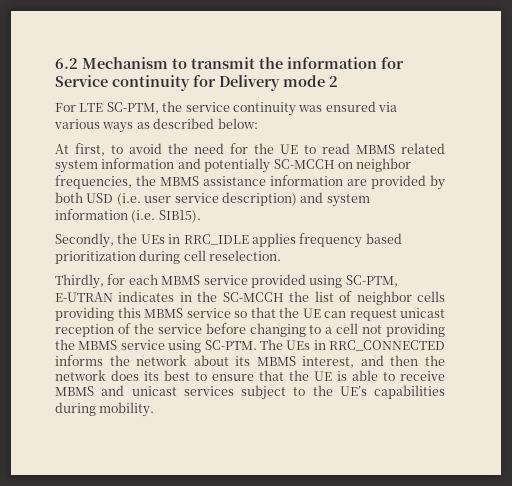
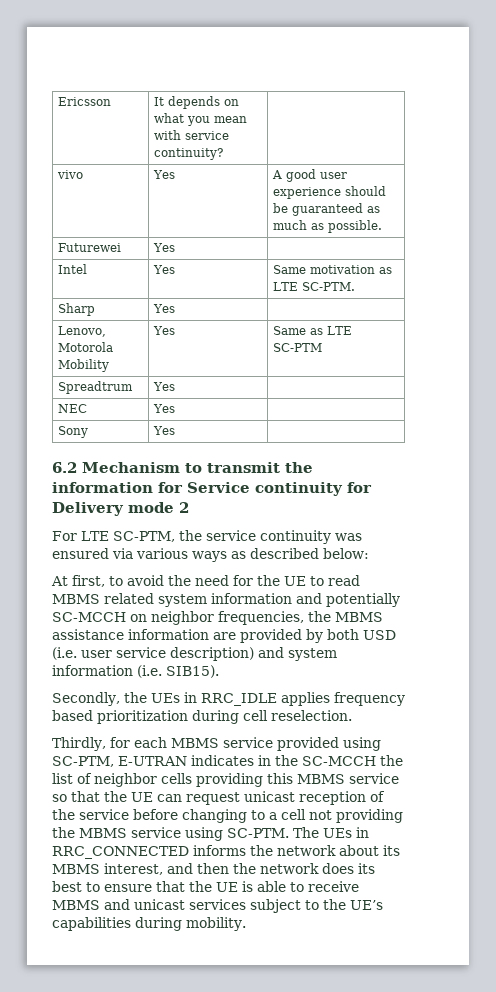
+ Ericsson | It depends on what you mean with service continuity? |
+ vivo | Yes | A good user experience should be guaranteed as much as possible.
+ Futurewei | Yes |
+ Intel | Yes | Same motivation as LTE SC-PTM.
+ Sharp | Yes |
+ Lenovo, Motorola Mobility | Yes | Same as LTE SC-PTM
+ Spreadtrum | Yes |
+ NEC | Yes |
+ Sony | Yes |

